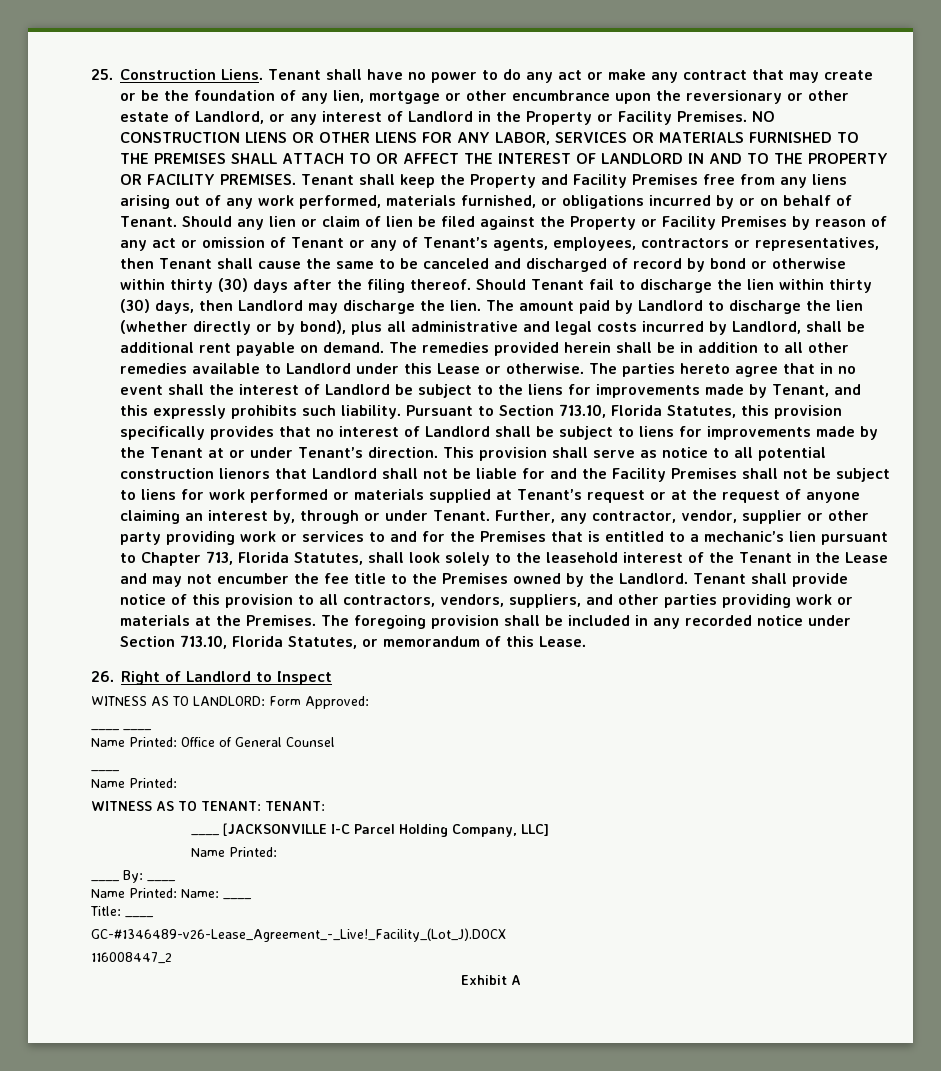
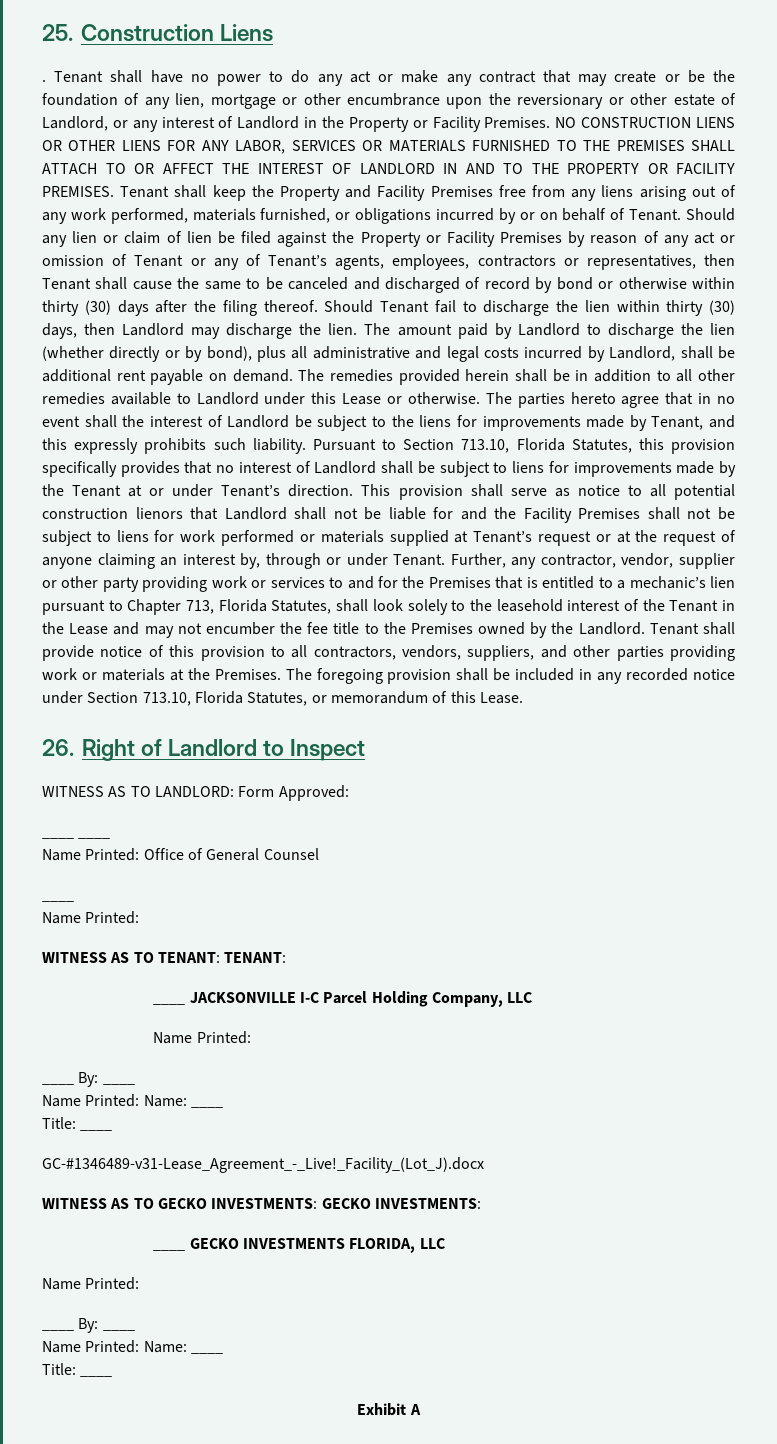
- 25. Construction Liens.
+ 25. Construction Liens
+ .
- ____ [JACKSONVILLE I-C Parcel Holding Company, LLC]
+ ____ JACKSONVILLE I-C Parcel Holding Company, LLC
- GC-#1346489-v26-Lease_Agreement_-_Live!_Facility_(Lot_J).DOCX
- 116008447_2
+ GC-#1346489-v31-Lease_Agreement_-_Live!_Facility_(Lot_J).docx
+ WITNESS AS TO GECKO INVESTMENTS: GECKO INVESTMENTS:
+ ____ GECKO INVESTMENTS FLORIDA, LLC
+ Name Printed:
+ ____ By: ____
+ Name Printed: Name: ____
+ Title: ____

